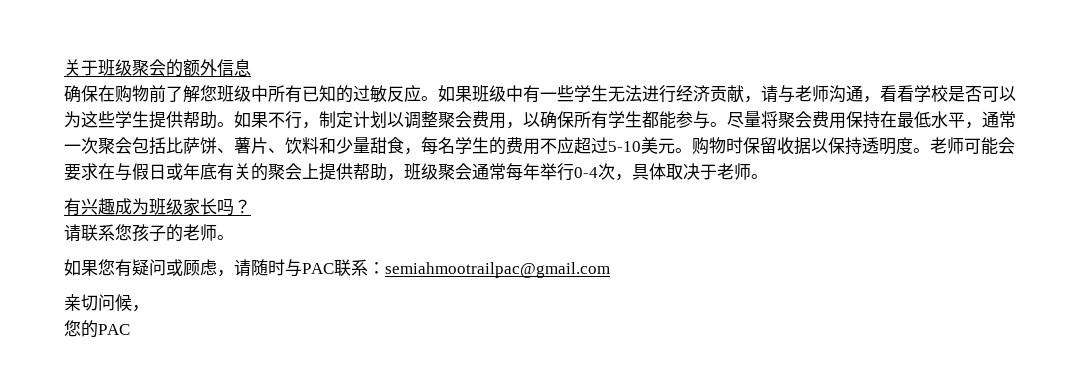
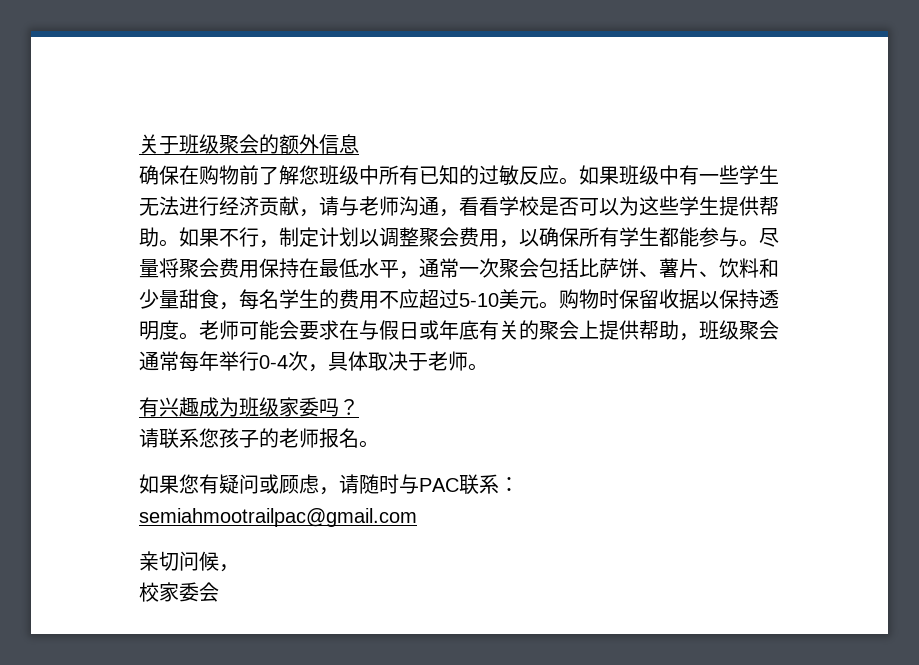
- 有兴趣成为班级家长吗？
+ 有兴趣成为班级家委吗？
- 请联系您孩子的老师。
+ 请联系您孩子的老师报名。
- 您的PAC
+ 校家委会

